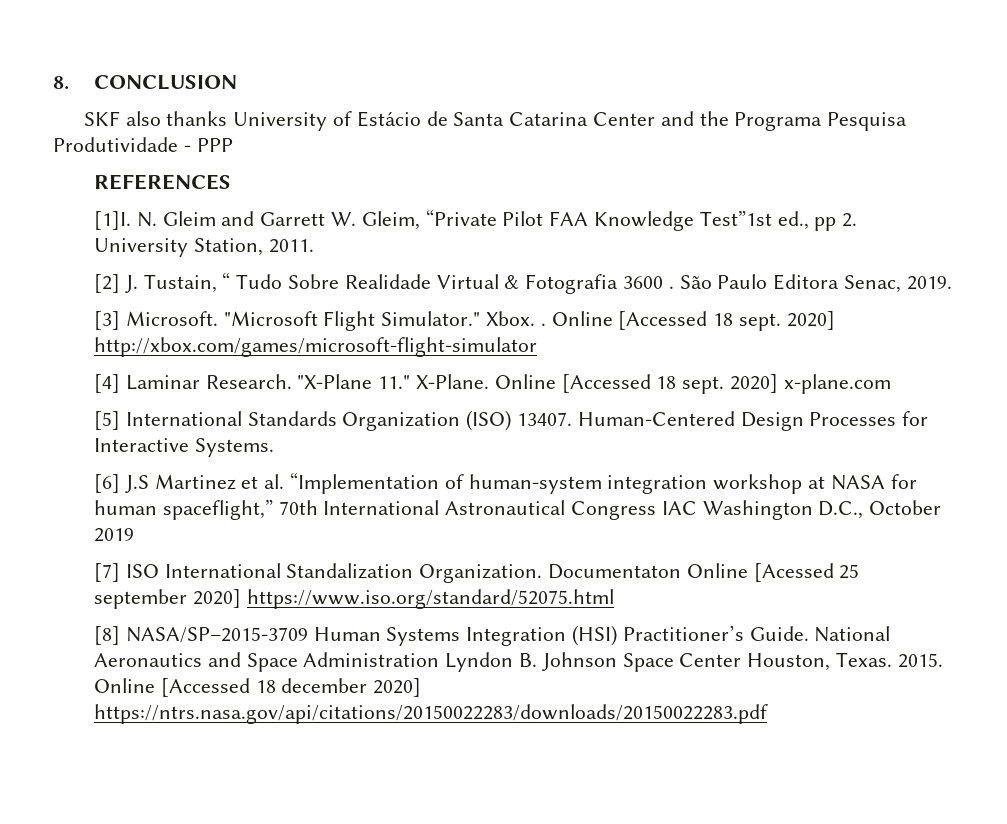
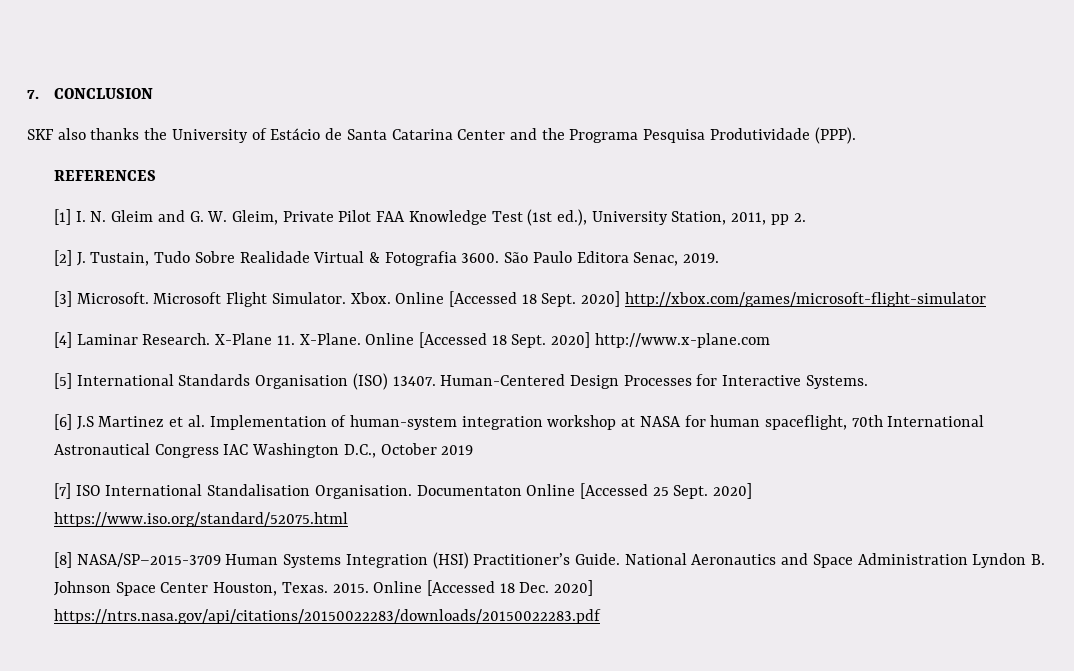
- 8. CONCLUSION
+ 7. CONCLUSION
- SKF also thanks University of Estácio de Santa Catarina Center and the Programa Pesquisa Produtividade - PPP
+ SKF also thanks the University of Estácio de Santa Catarina Center and the Programa Pesquisa Produtividade (PPP).
- [1]I. N. Gleim and Garrett W. Gleim, “Private Pilot FAA Knowledge Test”1st ed., pp 2. University Station, 2011.
+ [1] I. N. Gleim and G. W. Gleim, Private Pilot FAA Knowledge Test (1st ed.), University Station, 2011, pp 2.
- [2] J. Tustain, “ Tudo Sobre Realidade Virtual & Fotografia 3600 .
+ [2] J. Tustain, Tudo Sobre Realidade Virtual & Fotografia 3600.
- "Microsoft Flight Simulator." Xbox. . Online [Accessed 18 sept.
+ Microsoft Flight Simulator. Xbox. Online [Accessed 18 Sept.
- "X-Plane 11." X-Plane.
+ X-Plane 11. X-Plane.
- Online [Accessed 18 sept. 2020] x-plane.com
+ Online [Accessed 18 Sept. 2020] http://www.x-plane.com
- [5] International Standards Organization (ISO) 13407.
+ [5] International Standards Organisation (ISO) 13407.
- [6] J.S Martinez et al. “Implementation of human-system integration workshop at NASA for human spaceflight,” 70th International Astronautical Congress IAC Washington D.C., October 2019
+ [6] J.S Martinez et al. Implementation of human-system integration workshop at NASA for human spaceflight, 70th International Astronautical Congress IAC Washington D.C., October 2019
- [7] ISO International Standalization Organization. Documentaton Online [Acessed 25 september 2020] https://www.iso.org/standard/52075.html
+ [7] ISO International Standalisation Organisation. Documentaton Online [Accessed 25 Sept. 2020] https://www.iso.org/standard/52075.html
- Online [Accessed 18 december 2020] https://ntrs.nasa.gov/api/citations/20150022283/downloads/20150022283.pdf
+ Online [Accessed 18 Dec. 2020] https://ntrs.nasa.gov/api/citations/20150022283/downloads/20150022283.pdf

